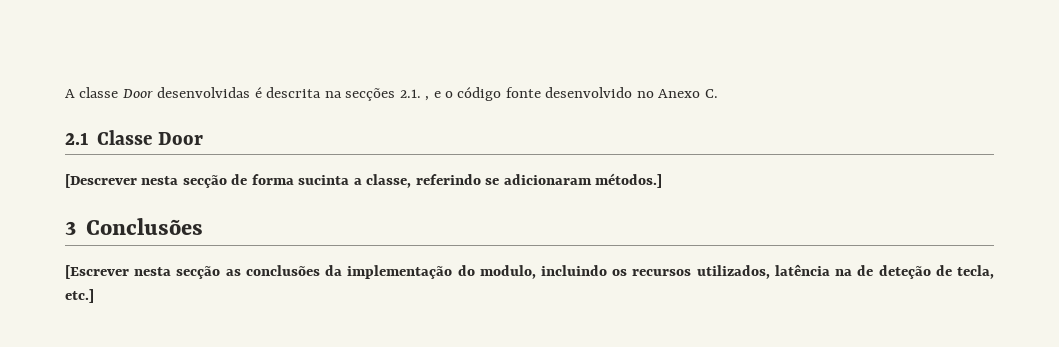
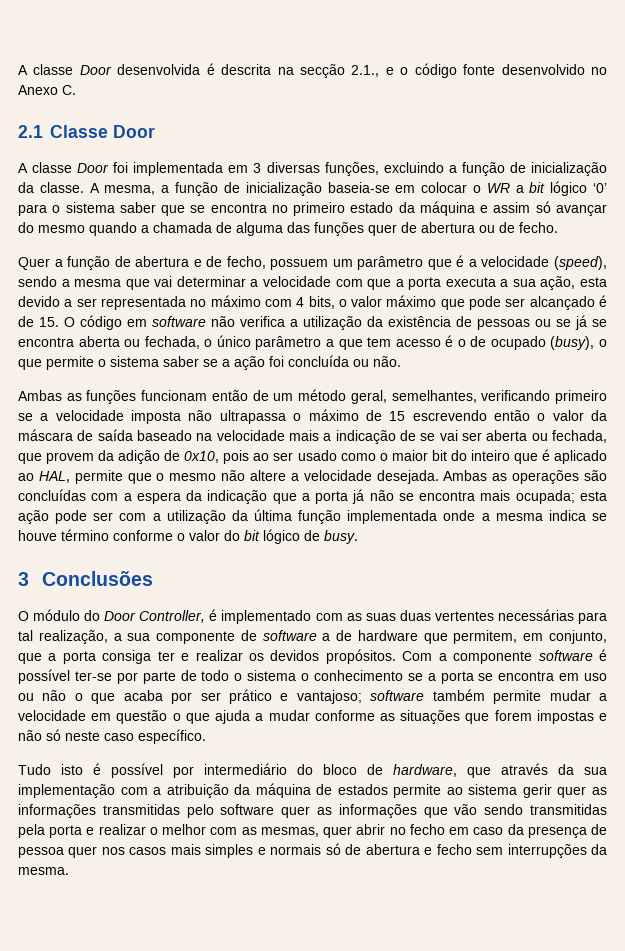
- A classe Door desenvolvidas é descrita na secções 2.1. , e o código fonte desenvolvido no Anexo C.
+ A classe Door desenvolvida é descrita na secção 2.1., e o código fonte desenvolvido no Anexo C.
- [Descrever nesta secção de forma sucinta a classe, referindo se adicionaram métodos.]
+ A classe Door foi implementada em 3 diversas funções, excluindo a função de inicialização da classe. A mesma, a função de inicialização baseia-se em colocar o WR a bit lógico ‘0’ para o sistema saber que se encontra no primeiro estado da máquina e assim só avançar do mesmo quando a chamada de alguma das funções quer de abertura ou de fecho.
+ Quer a função de abertura e de fecho, possuem um parâmetro que é a velocidade (speed), sendo a mesma que vai determinar a velocidade com que a porta executa a sua ação, esta devido a ser representada no máximo com 4 bits, o valor máximo que pode ser alcançado é de 15. O código em software não verifica a utilização da existência de pessoas ou se já se encontra aberta ou fechada, o único parâmetro a que tem acesso é o de ocupado (busy), o que permite o sistema saber se a ação foi concluída ou não.
+ Ambas as funções funcionam então de um método geral, semelhantes, verificando primeiro se a velocidade imposta não ultrapassa o máximo de 15 escrevendo então o valor da máscara de saída baseado na velocidade mais a indicação de se vai ser aberta ou fechada, que provem da adição de 0x10, pois ao ser usado como o maior bit do inteiro que é aplicado ao HAL, permite que o mesmo não altere a velocidade desejada. Ambas as operações são concluídas com a espera da indicação que a porta já não se encontra mais ocupada; esta ação pode ser com a utilização da última função implementada onde a mesma indica se houve término conforme o valor do bit lógico de busy.
  3 Conclusões
- [Escrever nesta secção as conclusões da implementação do modulo, incluindo os recursos utilizados, latência na de deteção de tecla, etc.]
+ O módulo do Door Controller, é implementado com as suas duas vertentes necessárias para tal realização, a sua componente de software a de hardware que permitem, em conjunto, que a porta consiga ter e realizar os devidos propósitos. Com a componente software é possível ter-se por parte de todo o sistema o conhecimento se a porta se encontra em uso ou não o que acaba por ser prático e vantajoso; software também permite mudar a velocidade em questão o que ajuda a mudar conforme as situações que forem impostas e não só neste caso específico.
+ Tudo isto é possível por intermediário do bloco de hardware, que através da sua implementação com a atribuição da máquina de estados permite ao sistema gerir quer as informações transmitidas pelo software quer as informações que vão sendo transmitidas pela porta e realizar o melhor com as mesmas, quer abrir no fecho em caso da presença de pessoa quer nos casos mais simples e normais só de abertura e fecho sem interrupções da mesma.

